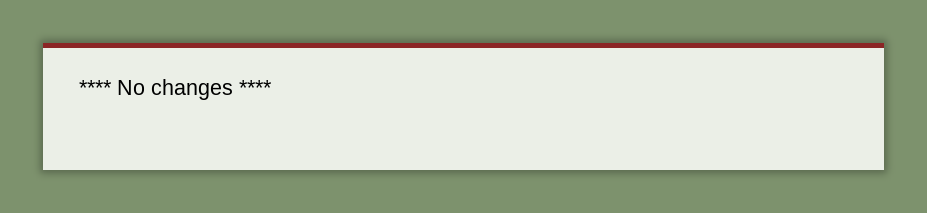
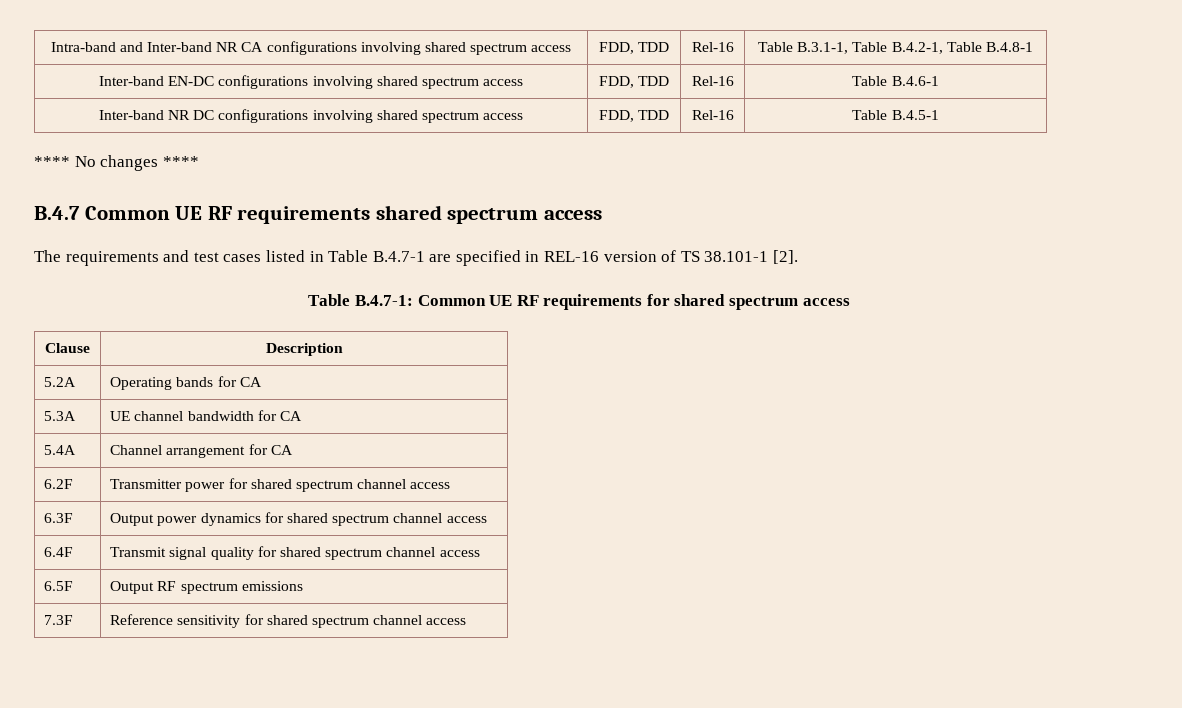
+ Intra-band and Inter-band NR CA configurations involving shared spectrum access | FDD, TDD | Rel-16 | Table B.3.1-1, Table B.4.2-1, Table B.4.8-1
+ Inter-band EN-DC configurations involving shared spectrum access | FDD, TDD | Rel-16 | Table B.4.6-1
+ Inter-band NR DC configurations involving shared spectrum access | FDD, TDD | Rel-16 | Table B.4.5-1
  **** No changes ****
+ B.4.7 Common UE RF requirements shared spectrum access
+ The requirements and test cases listed in Table B.4.7-1 are specified in REL-16 version of TS 38.101-1 [2].
+ Table B.4.7-1: Common UE RF requirements for shared spectrum access
+ Clause | Description
+ 5.2A | Operating bands for CA
+ 5.3A | UE channel bandwidth for CA
+ 5.4A | Channel arrangement for CA
+ 6.2F | Transmitter power for shared spectrum channel access
+ 6.3F | Output power dynamics for shared spectrum channel access
+ 6.4F | Transmit signal quality for shared spectrum channel access
+ 6.5F | Output RF spectrum emissions
+ 7.3F | Reference sensitivity for shared spectrum channel access

